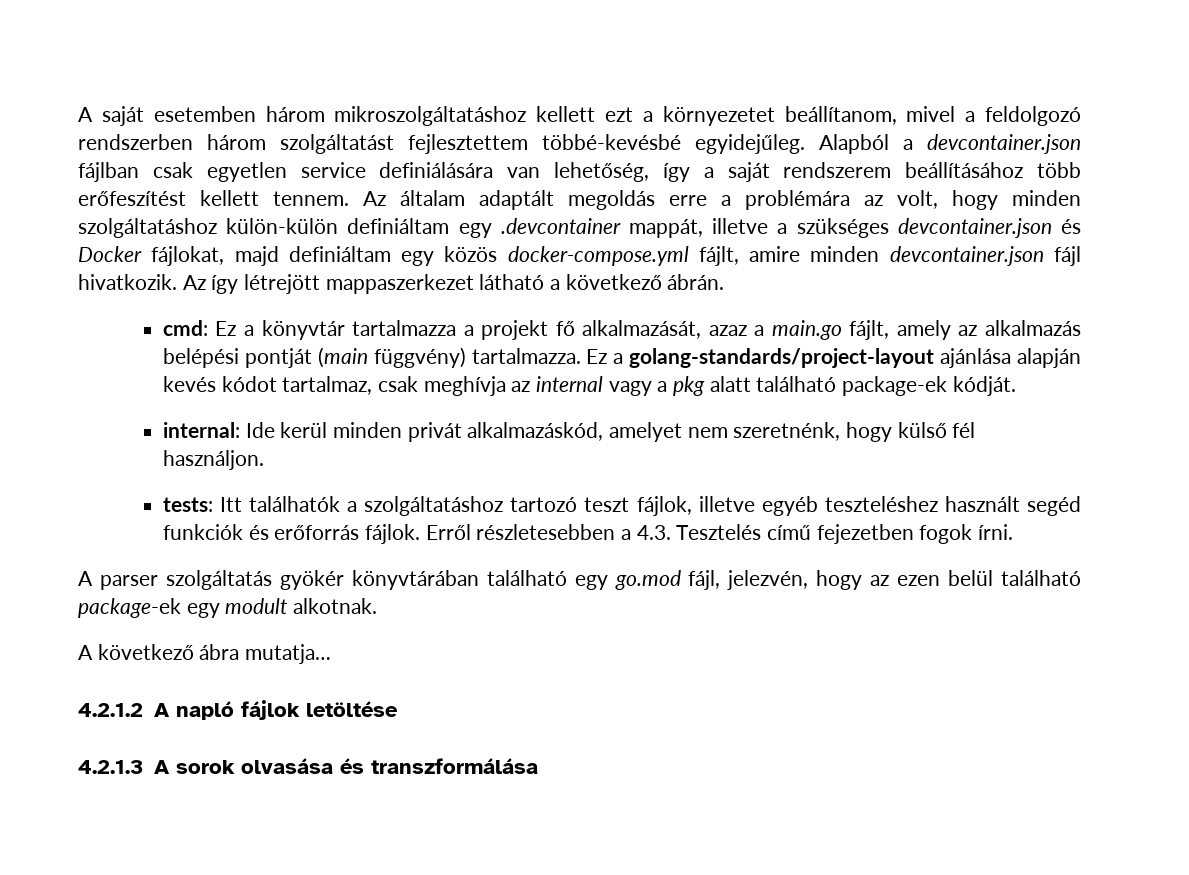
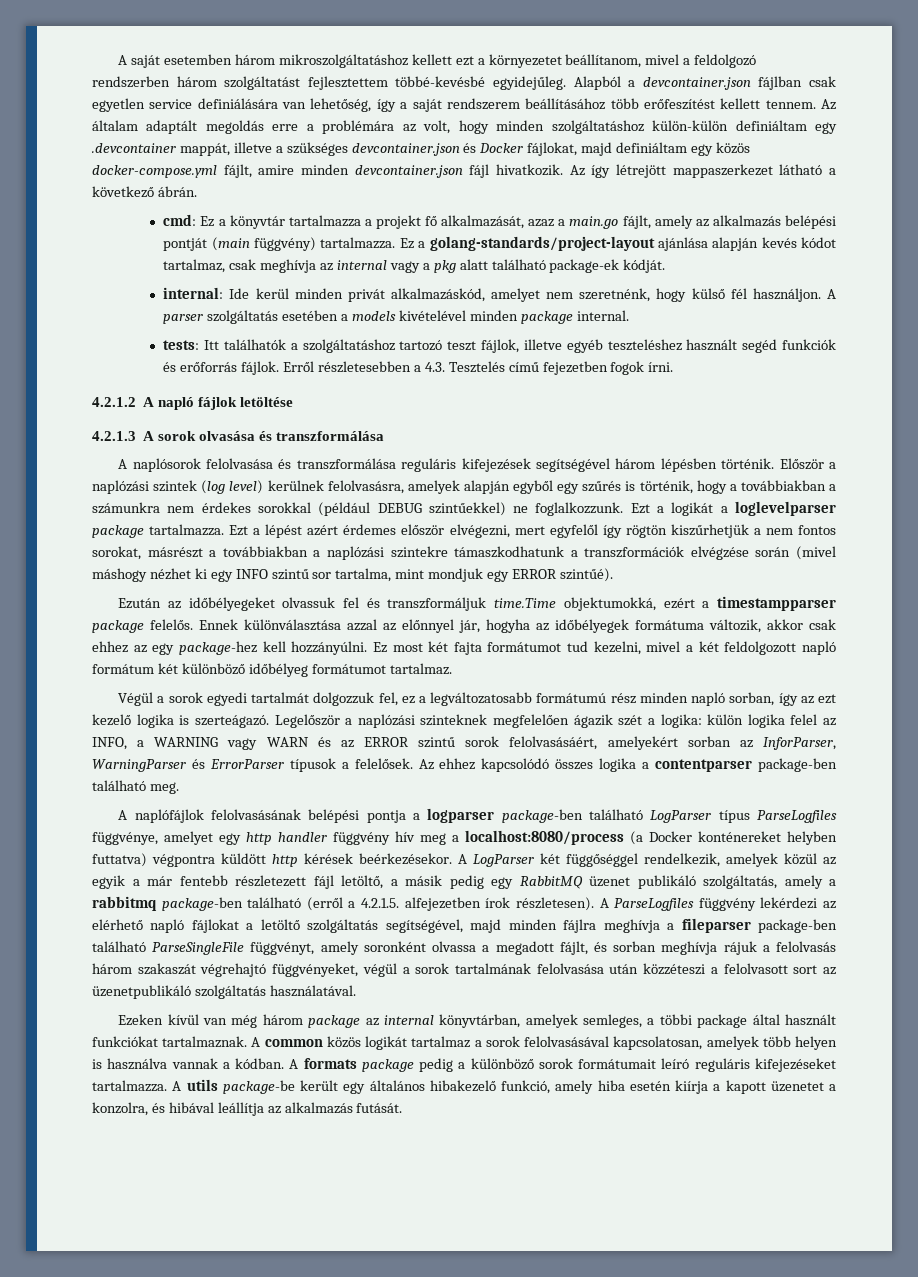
+ A parser szolgáltatás esetében a models kivételével minden package internal.
- A parser szolgáltatás gyökér könyvtárában található egy go.mod fájl, jelezvén, hogy az ezen belül található package-ek egy modult alkotnak.
- A következő ábra mutatja…
+ A naplósorok felolvasása és transzformálása reguláris kifejezések segítségével három lépésben történik. Először a naplózási szintek (log level) kerülnek felolvasásra, amelyek alapján egyből egy szűrés is történik, hogy a továbbiakban a számunkra nem érdekes sorokkal (például DEBUG szintűekkel) ne foglalkozzunk. Ezt a logikát a loglevelparser package tartalmazza. Ezt a lépést azért érdemes először elvégezni, mert egyfelől így rögtön kiszűrhetjük a nem fontos sorokat, másrészt a továbbiakban a naplózási szintekre támaszkodhatunk a transzformációk elvégzése során (mivel máshogy nézhet ki egy INFO szintű sor tartalma, mint mondjuk egy ERROR szintűé).
+ Ezután az időbélyegeket olvassuk fel és transzformáljuk time.Time objektumokká, ezért a timestampparser package felelős. Ennek különválasztása azzal az előnnyel jár, hogyha az időbélyegek formátuma változik, akkor csak ehhez az egy package-hez kell hozzányúlni. Ez most két fajta formátumot tud kezelni, mivel a két feldolgozott napló formátum két különböző időbélyeg formátumot tartalmaz.
+ Végül a sorok egyedi tartalmát dolgozzuk fel, ez a legváltozatosabb formátumú rész minden napló sorban, így az ezt kezelő logika is szerteágazó. Legelőször a naplózási szinteknek megfelelően ágazik szét a logika: külön logika felel az INFO, a WARNING vagy WARN és az ERROR szintű sorok felolvasásáért, amelyekért sorban az InforParser, WarningParser és ErrorParser típusok a felelősek. Az ehhez kapcsolódó összes logika a contentparser package-ben található meg.
+ A naplófájlok felolvasásának belépési pontja a logparser package-ben található LogParser típus ParseLogfiles függvénye, amelyet egy http handler függvény hív meg a localhost:8080/process (a Docker konténereket helyben futtatva) végpontra küldött http kérések beérkezésekor. A LogParser két függőséggel rendelkezik, amelyek közül az egyik a már fentebb részletezett fájl letöltő, a másik pedig egy RabbitMQ üzenet publikáló szolgáltatás, amely a rabbitmq package-ben található (erről a 4.2.1.5. alfejezetben írok részletesen). A ParseLogfiles függvény lekérdezi az elérhető napló fájlokat a letöltő szolgáltatás segítségével, majd minden fájlra meghívja a fileparser package-ben található ParseSingleFile függvényt, amely soronként olvassa a megadott fájlt, és sorban meghívja rájuk a felolvasás három szakaszát végrehajtó függvényeket, végül a sorok tartalmának felolvasása után közzéteszi a felolvasott sort az üzenetpublikáló szolgáltatás használatával.
+ Ezeken kívül van még három package az internal könyvtárban, amelyek semleges, a többi package által használt funkciókat tartalmaznak. A common közös logikát tartalmaz a sorok felolvasásával kapcsolatosan, amelyek több helyen is használva vannak a kódban. A formats package pedig a különböző sorok formátumait leíró reguláris kifejezéseket tartalmazza. A utils package-be került egy általános hibakezelő funkció, amely hiba esetén kiírja a kapott üzenetet a konzolra, és hibával leállítja az alkalmazás futását.

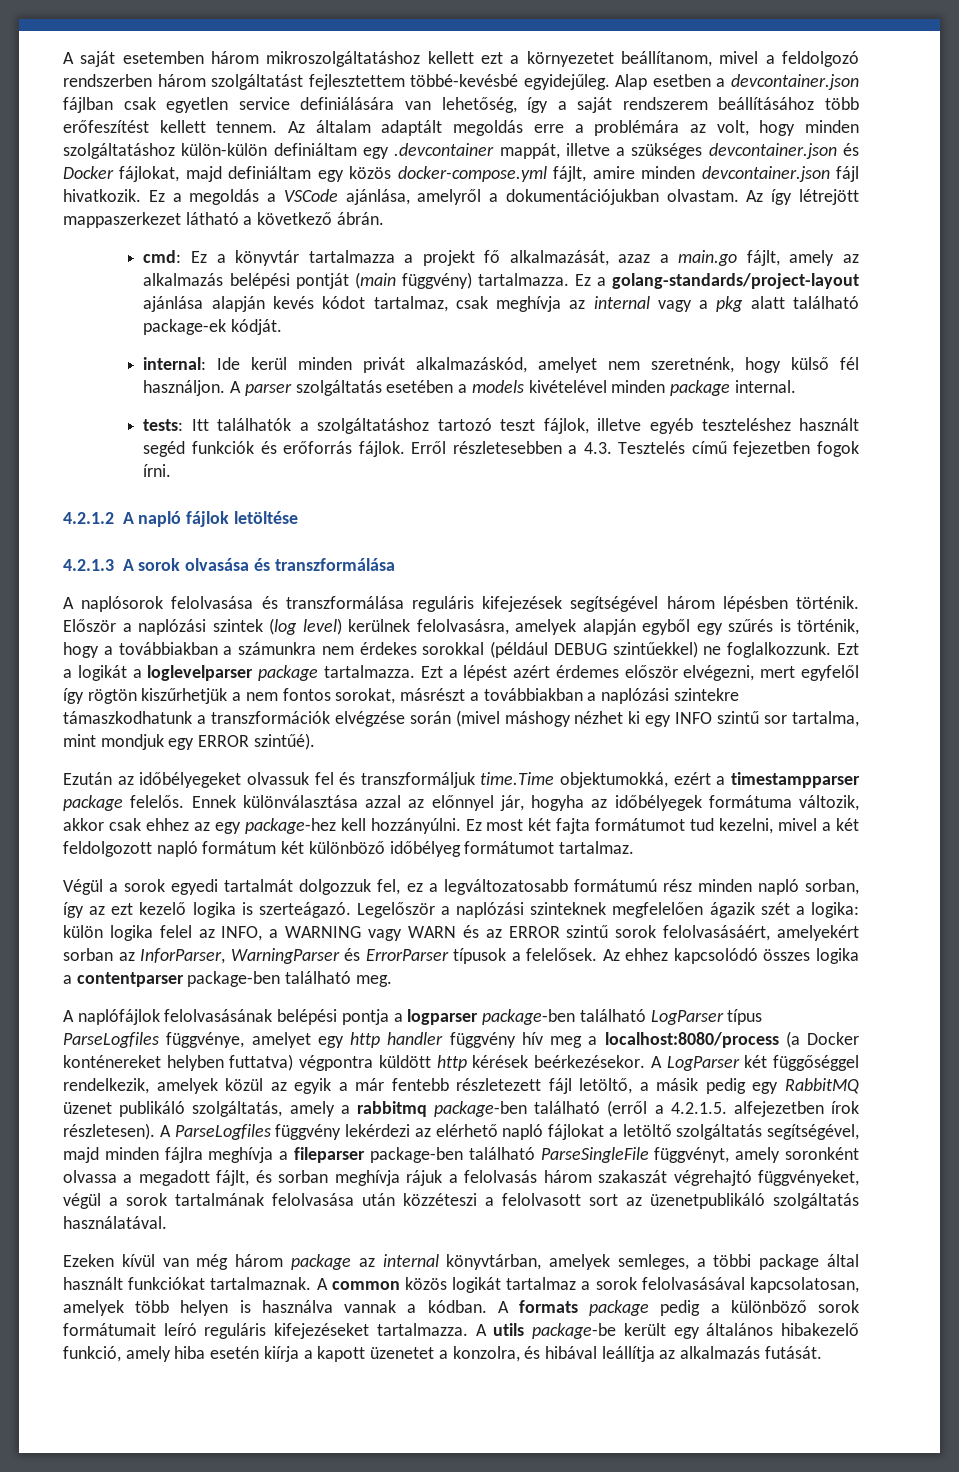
- Alapból a devcontainer.json fájlban csak egyetlen service definiálására van lehetőség, így a saját rendszerem beállításához több erőfeszítést kellett tennem.
+ Alap esetben a devcontainer.json fájlban csak egyetlen service definiálására van lehetőség, így a saját rendszerem beállításához több erőfeszítést kellett tennem.
+ Ez a megoldás a VSCode ajánlása, amelyről a dokumentációjukban olvastam.

